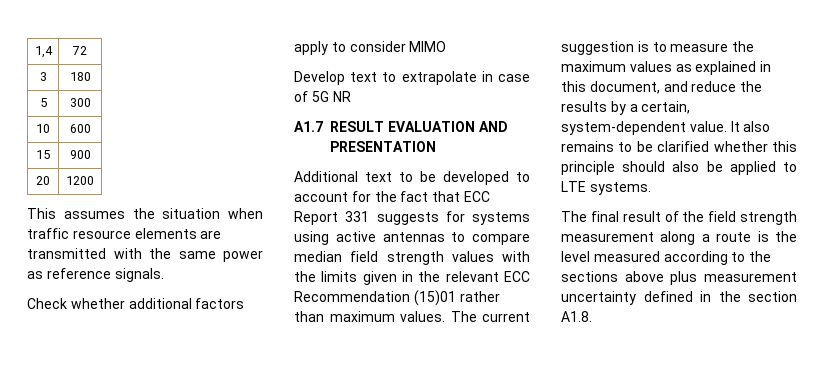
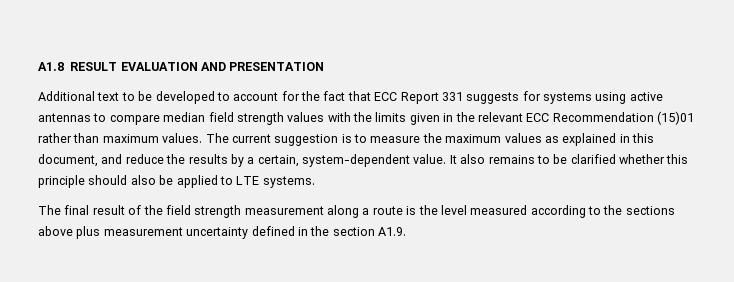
- 1,4 | 72
- 3 | 180
- 5 | 300
- 10 | 600
- 15 | 900
- 20 | 1200
- This assumes the situation when traffic resource elements are transmitted with the same power as reference signals.
- Check whether additional factors apply to consider MIMO
- Develop text to extrapolate in case of 5G NR
- A1.7 RESULT EVALUATION AND PRESENTATION
+ A1.8 RESULT EVALUATION AND PRESENTATION
- The final result of the field strength measurement along a route is the level measured according to the sections above plus measurement uncertainty defined in the section A1.8.
+ The final result of the field strength measurement along a route is the level measured according to the sections above plus measurement uncertainty defined in the section A1.9.

